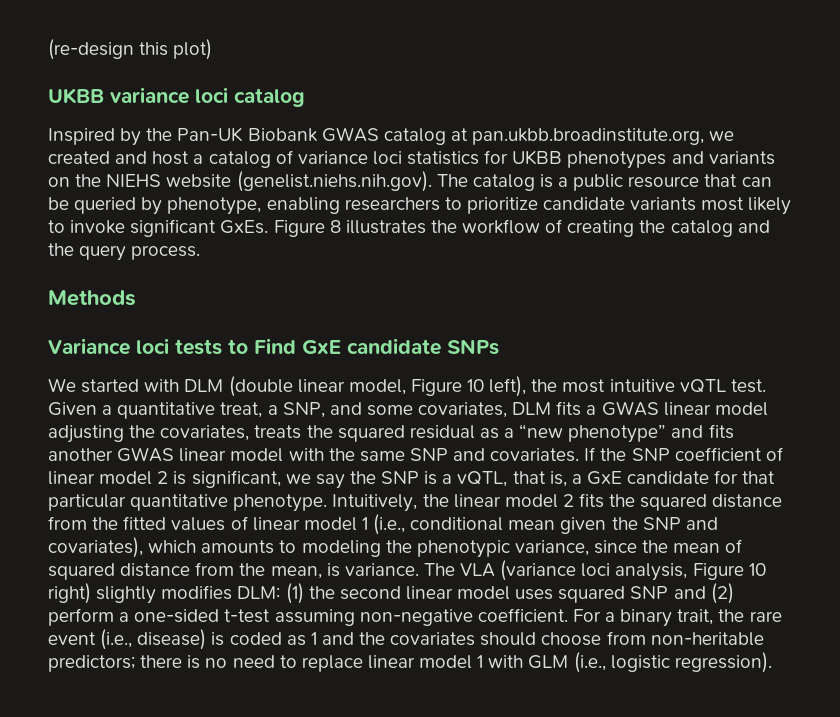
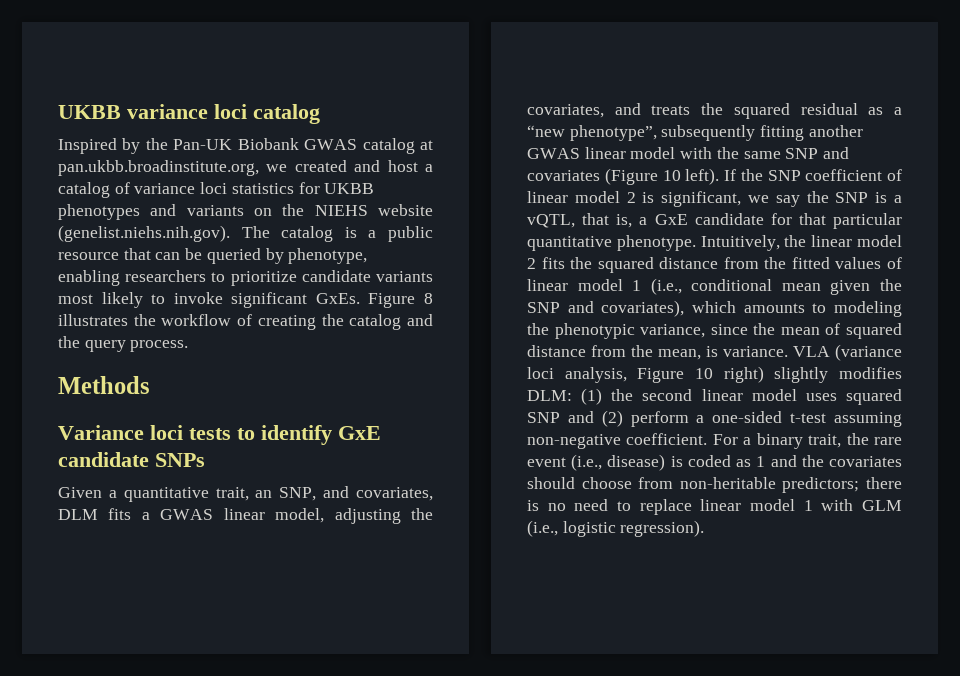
- (re-design this plot)
- Variance loci tests to Find GxE candidate SNPs
+ Variance loci tests to identify GxE candidate SNPs
- We started with DLM (double linear model, Figure 10 left), the most intuitive vQTL test. Given a quantitative treat, a SNP, and some covariates, DLM fits a GWAS linear model adjusting the covariates, treats the squared residual as a “new phenotype” and fits another GWAS linear model with the same SNP and covariates.
+ Given a quantitative trait, an SNP, and covariates, DLM fits a GWAS linear model, adjusting the covariates, and treats the squared residual as a “new phenotype”, subsequently fitting another GWAS linear model with the same SNP and covariates (Figure 10 left).
- The VLA (variance loci analysis, Figure 10 right) slightly modifies DLM: (1) the second linear model uses squared SNP and (2) perform a one-sided t-test assuming non-negative coefficient.
+ VLA (variance loci analysis, Figure 10 right) slightly modifies DLM: (1) the second linear model uses squared SNP and (2) perform a one-sided t-test assuming non-negative coefficient.

